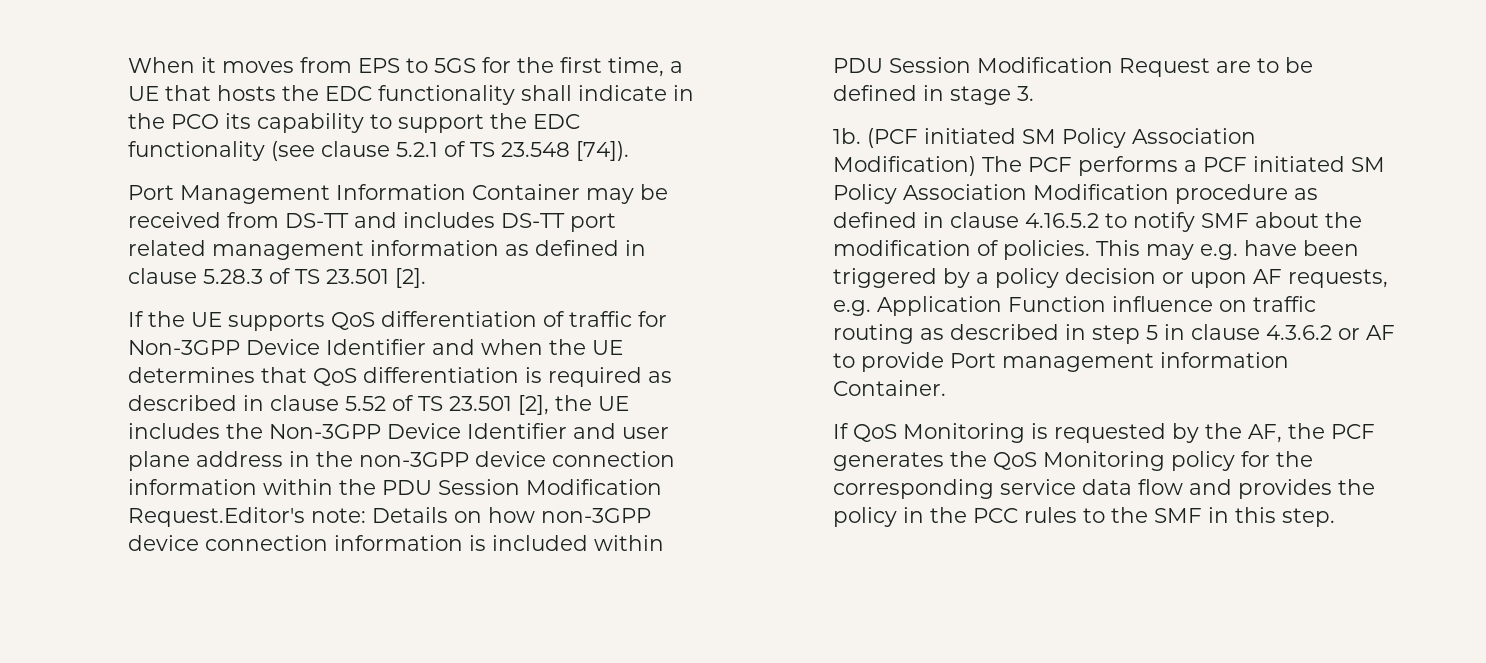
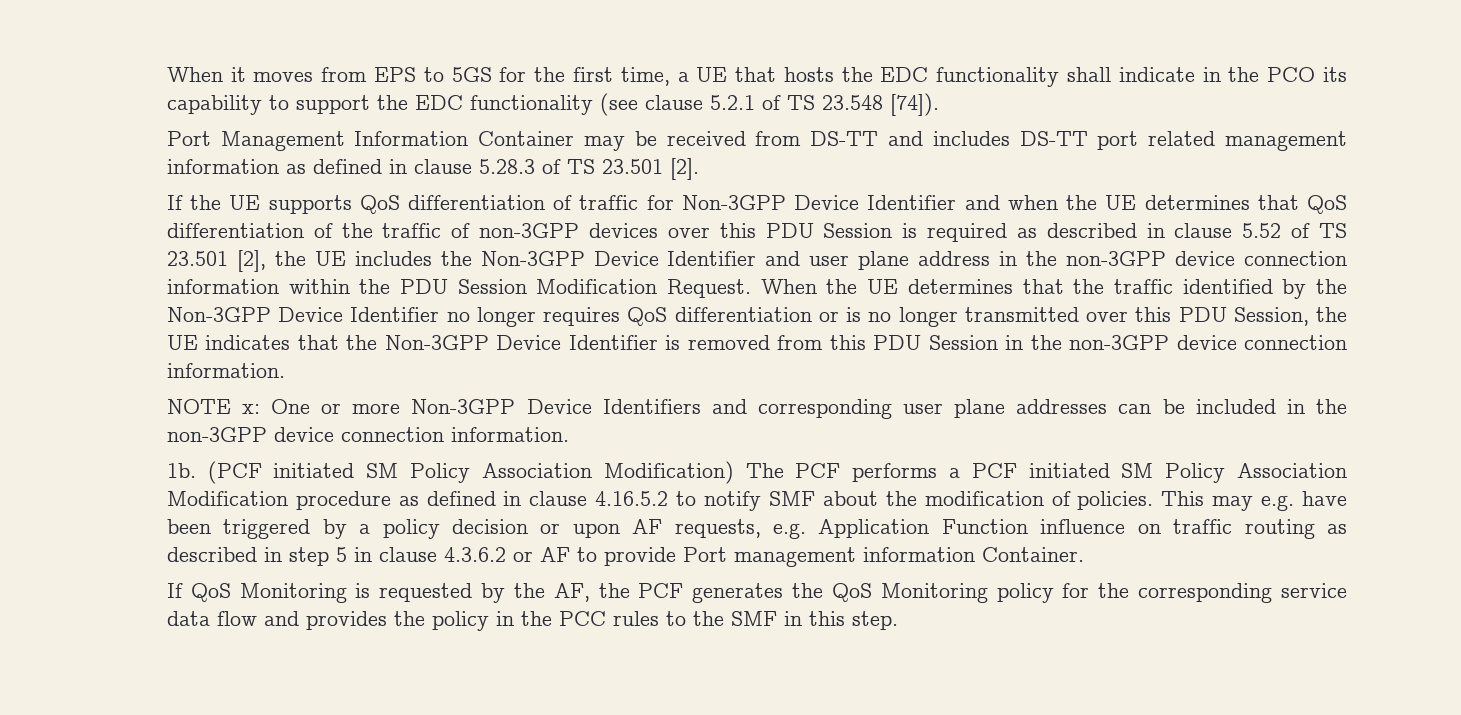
- If the UE supports QoS differentiation of traffic for Non-3GPP Device Identifier and when the UE determines that QoS differentiation is required as described in clause 5.52 of TS 23.501 [2], the UE includes the Non-3GPP Device Identifier and user plane address in the non-3GPP device connection information within the PDU Session Modification Request.Editor's note: Details on how non-3GPP device connection information is included within PDU Session Modification Request are to be defined in stage 3.
+ If the UE supports QoS differentiation of traffic for Non-3GPP Device Identifier and when the UE determines that QoS differentiation of the traffic of non-3GPP devices over this PDU Session is required as described in clause 5.52 of TS 23.501 [2], the UE includes the Non-3GPP Device Identifier and user plane address in the non-3GPP device connection information within the PDU Session Modification Request. When the UE determines that the traffic identified by the Non-3GPP Device Identifier no longer requires QoS differentiation or is no longer transmitted over this PDU Session, the UE indicates that the Non-3GPP Device Identifier is removed from this PDU Session in the non-3GPP device connection information.
+ NOTE x: One or more Non-3GPP Device Identifiers and corresponding user plane addresses can be included in the non-3GPP device connection information.

